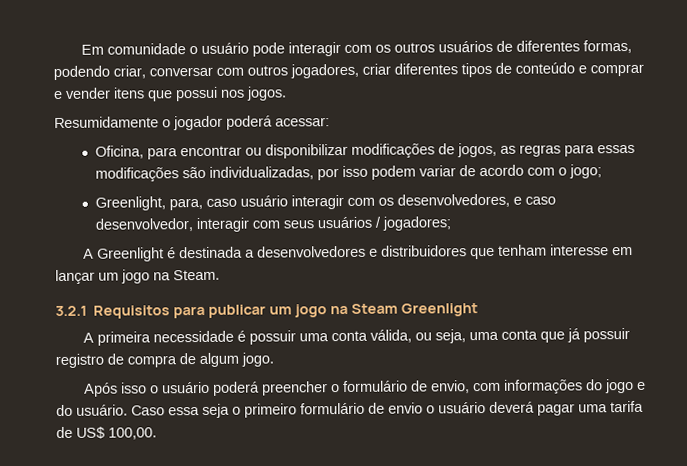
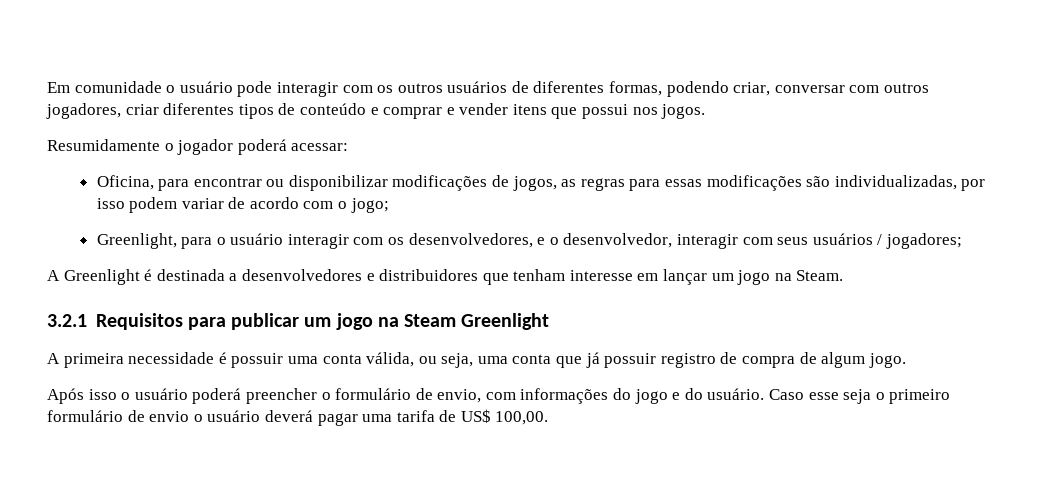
- Greenlight, para, caso usuário interagir com os desenvolvedores, e caso desenvolvedor, interagir com seus usuários / jogadores;
+ Greenlight, para o usuário interagir com os desenvolvedores, e o desenvolvedor, interagir com seus usuários / jogadores;
- Caso essa seja o primeiro formulário de envio o usuário deverá pagar uma tarifa de US$ 100,00.
+ Caso esse seja o primeiro formulário de envio o usuário deverá pagar uma tarifa de US$ 100,00.

